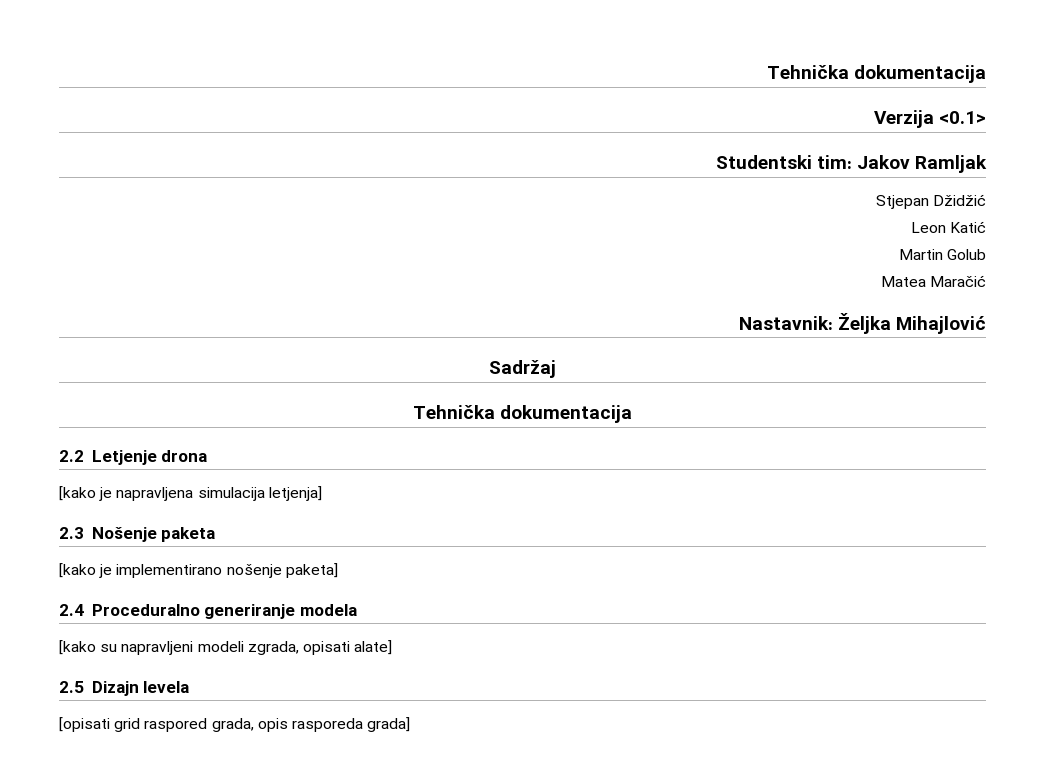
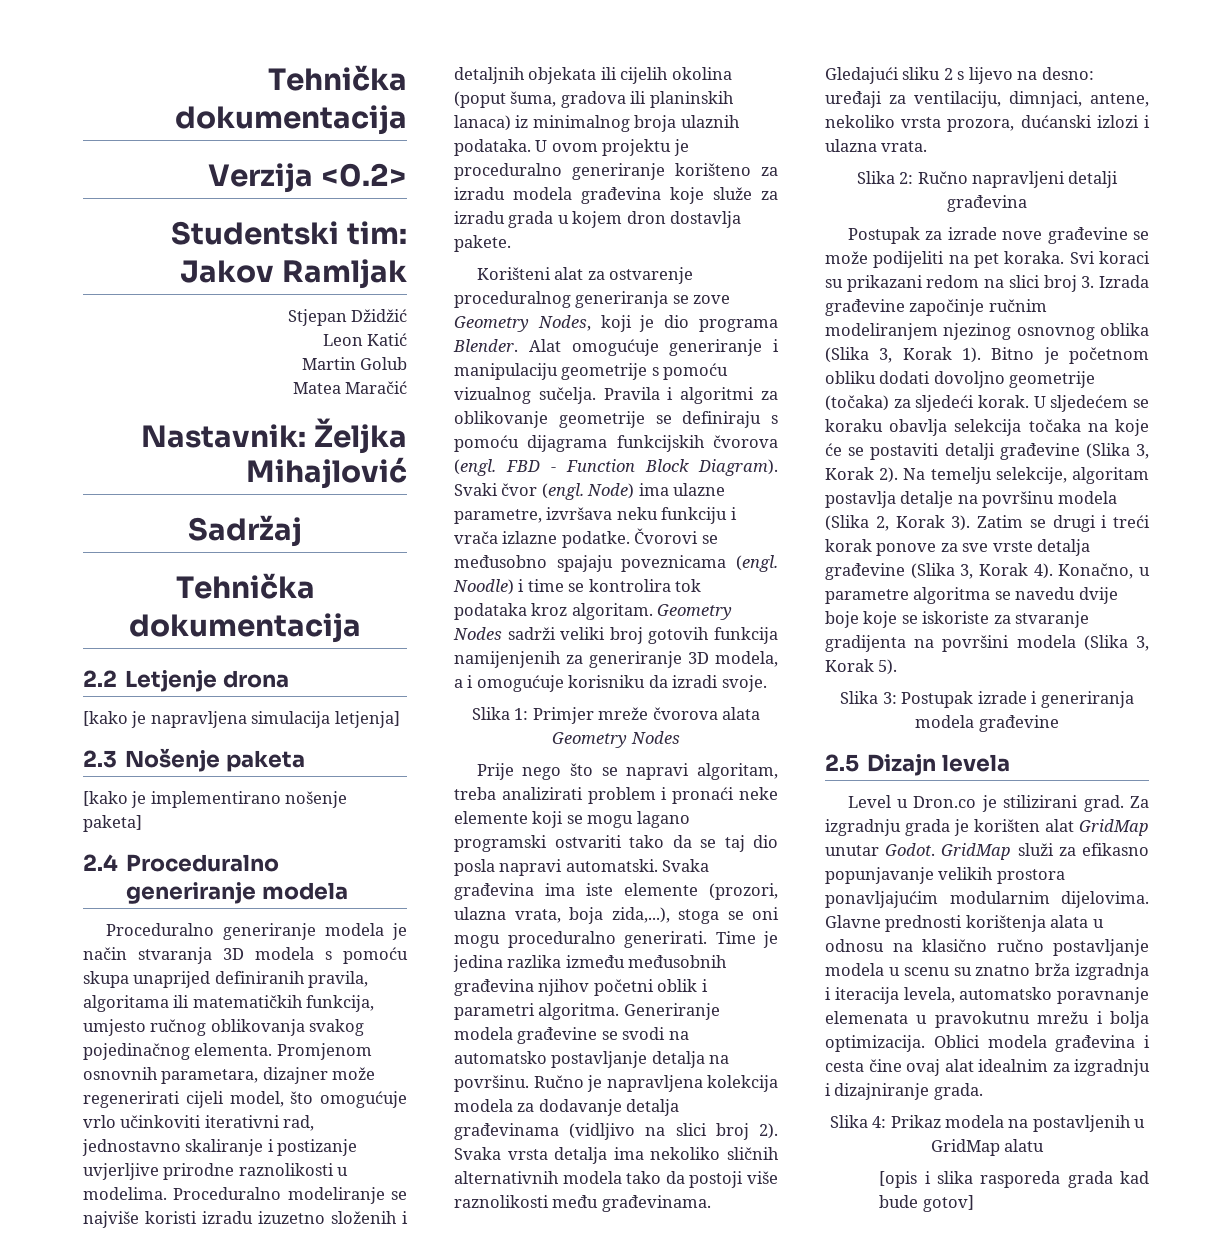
- Verzija <0.1>
+ Verzija <0.2>
- [kako su napravljeni modeli zgrada, opisati alate]
+ Proceduralno generiranje modela je način stvaranja 3D modela s pomoću skupa unaprijed definiranih pravila, algoritama ili matematičkih funkcija, umjesto ručnog oblikovanja svakog pojedinačnog elementa. Promjenom osnovnih parametara, dizajner može regenerirati cijeli model, što omogućuje vrlo učinkoviti iterativni rad, jednostavno skaliranje i postizanje uvjerljive prirodne raznolikosti u modelima. Proceduralno modeliranje se najviše koristi izradu izuzetno složenih i detaljnih objekata ili cijelih okolina (poput šuma, gradova ili planinskih lanaca) iz minimalnog broja ulaznih podataka. U ovom projektu je proceduralno generiranje korišteno za izradu modela građevina koje služe za izradu grada u kojem dron dostavlja pakete.
+ Korišteni alat za ostvarenje proceduralnog generiranja se zove Geometry Nodes, koji je dio programa Blender. Alat omogućuje generiranje i manipulaciju geometrije s pomoću vizualnog sučelja. Pravila i algoritmi za oblikovanje geometrije se definiraju s pomoću dijagrama funkcijskih čvorova (engl. FBD - Function Block Diagram). Svaki čvor (engl. Node) ima ulazne parametre, izvršava neku funkciju i vrača izlazne podatke. Čvorovi se međusobno spajaju poveznicama (engl. Noodle) i time se kontrolira tok podataka kroz algoritam. Geometry Nodes sadrži veliki broj gotovih funkcija namijenjenih za generiranje 3D modela, a i omogućuje korisniku da izradi svoje.
+ Slika 1: Primjer mreže čvorova alata Geometry Nodes
+ Prije nego što se napravi algoritam, treba analizirati problem i pronaći neke elemente koji se mogu lagano programski ostvariti tako da se taj dio posla napravi automatski. Svaka građevina ima iste elemente (prozori, ulazna vrata, boja zida,...), stoga se oni mogu proceduralno generirati. Time je jedina razlika između međusobnih građevina njihov početni oblik i parametri algoritma. Generiranje modela građevine se svodi na automatsko postavljanje detalja na površinu. Ručno je napravljena kolekcija modela za dodavanje detalja građevinama (vidljivo na slici broj 2). Svaka vrsta detalja ima nekoliko sličnih alternativnih modela tako da postoji više raznolikosti među građevinama. Gledajući sliku 2 s lijevo na desno: uređaji za ventilaciju, dimnjaci, antene, nekoliko vrsta prozora, dućanski izlozi i ulazna vrata.
+ Slika 2: Ručno napravljeni detalji građevina
+ Postupak za izrade nove građevine se može podijeliti na pet koraka. Svi koraci su prikazani redom na slici broj 3. Izrada građevine započinje ručnim modeliranjem njezinog osnovnog oblika (Slika 3, Korak 1). Bitno je početnom obliku dodati dovoljno geometrije (točaka) za sljedeći korak. U sljedećem se koraku obavlja selekcija točaka na koje će se postaviti detalji građevine (Slika 3, Korak 2). Na temelju selekcije, algoritam postavlja detalje na površinu modela (Slika 2, Korak 3). Zatim se drugi i treći korak ponove za sve vrste detalja građevine (Slika 3, Korak 4). Konačno, u parametre algoritma se navedu dvije boje koje se iskoriste za stvaranje gradijenta na površini modela (Slika 3, Korak 5).
+ Slika 3: Postupak izrade i generiranja modela građevine
  2.5 Dizajn levela
- [opisati grid raspored grada, opis rasporeda grada]
+ Level u Dron.co je stilizirani grad. Za izgradnju grada je korišten alat GridMap unutar Godot. GridMap služi za efikasno popunjavanje velikih prostora ponavljajućim modularnim dijelovima. Glavne prednosti korištenja alata u odnosu na klasično ručno postavljanje modela u scenu su znatno brža izgradnja i iteracija levela, automatsko poravnanje elemenata u pravokutnu mrežu i bolja optimizacija. Oblici modela građevina i cesta čine ovaj alat idealnim za izgradnju i dizajniranje grada.
+ Slika 4: Prikaz modela na postavljenih u GridMap alatu
+ [opis i slika rasporeda grada kad bude gotov]

